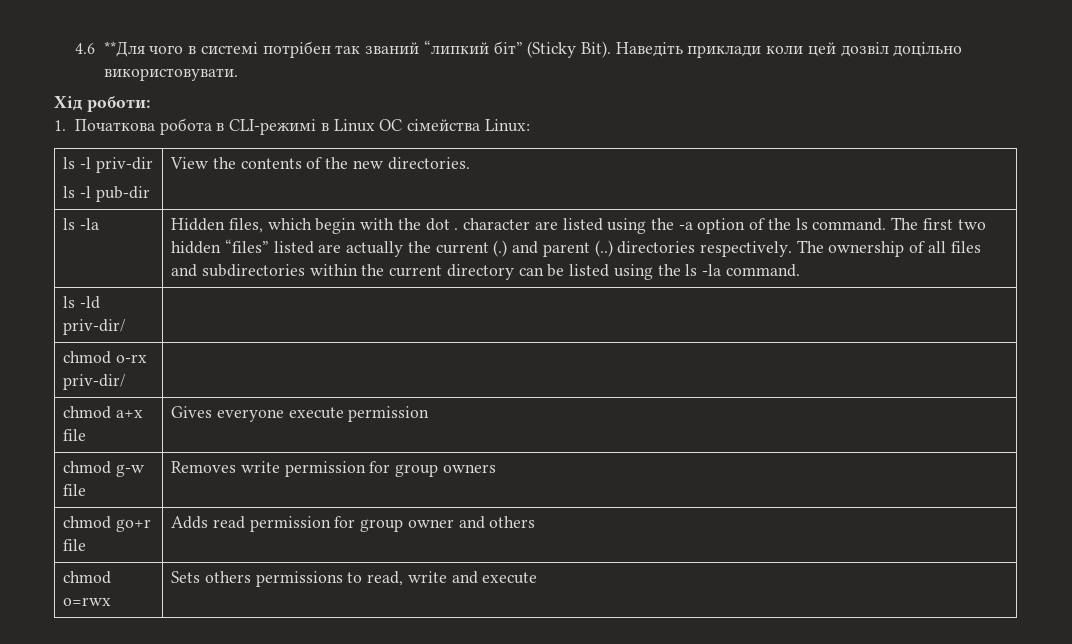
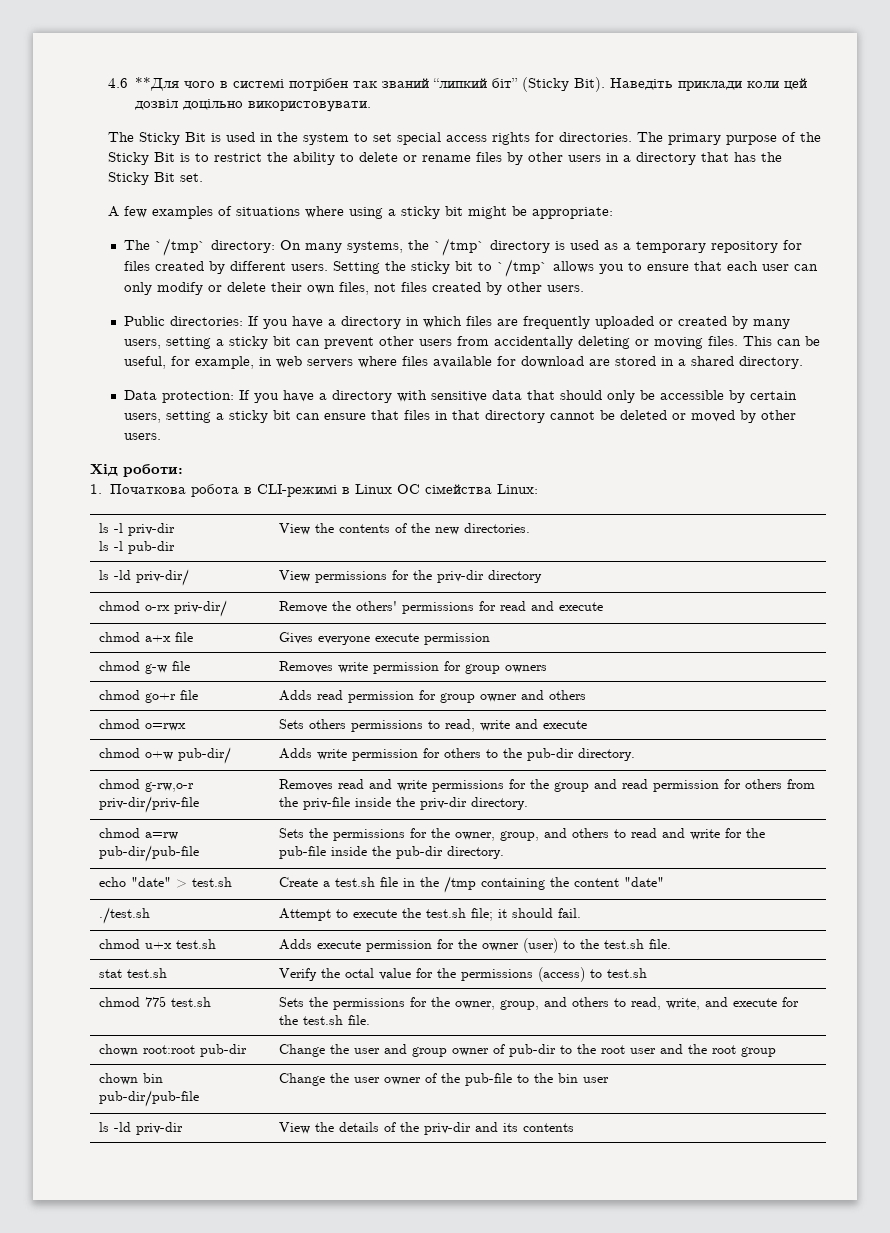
+ The Sticky Bit is used in the system to set special access rights for directories. The primary purpose of the Sticky Bit is to restrict the ability to delete or rename files by other users in a directory that has the Sticky Bit set.
+ A few examples of situations where using a sticky bit might be appropriate:
+ The `/tmp` directory: On many systems, the `/tmp` directory is used as a temporary repository for files created by different users. Setting the sticky bit to `/tmp` allows you to ensure that each user can only modify or delete their own files, not files created by other users.
+ Public directories: If you have a directory in which files are frequently uploaded or created by many users, setting a sticky bit can prevent other users from accidentally deleting or moving files. This can be useful, for example, in web servers where files available for download are stored in a shared directory.
+ Data protection: If you have a directory with sensitive data that should only be accessible by certain users, setting a sticky bit can ensure that files in that directory cannot be deleted or moved by other users.
- ls -la | Hidden files, which begin with the dot . character are listed using the -a option of the ls command. The first two hidden “files” listed are actually the current (.) and parent (..) directories respectively. The ownership of all files and subdirectories within the current directory can be listed using the ls -la command.
- ls -ld priv-dir/ |
- chmod o-rx priv-dir/ |
+ ls -ld priv-dir/ | View permissions for the priv-dir directory
+ chmod o-rx priv-dir/ | Remove the others' permissions for read and execute
+ chmod o+w pub-dir/ | Adds write permission for others to the pub-dir directory.
+ chmod g-rw,o-r priv-dir/priv-file | Removes read and write permissions for the group and read permission for others from the priv-file inside the priv-dir directory.
+ chmod a=rw pub-dir/pub-file | Sets the permissions for the owner, group, and others to read and write for the pub-file inside the pub-dir directory.
+ echo "date" > test.sh | Create a test.sh file in the /tmp containing the content "date"
+ ./test.sh | Attempt to execute the test.sh file; it should fail.
+ chmod u+x test.sh | Adds execute permission for the owner (user) to the test.sh file.
+ stat test.sh | Verify the octal value for the permissions (access) to test.sh
+ chmod 775 test.sh | Sets the permissions for the owner, group, and others to read, write, and execute for the test.sh file.
+ chown root:root pub-dir | Change the user and group owner of pub-dir to the root user and the root group
+ chown bin pub-dir/pub-file | Change the user owner of the pub-file to the bin user
+ ls -ld priv-dir | View the details of the priv-dir and its contents

